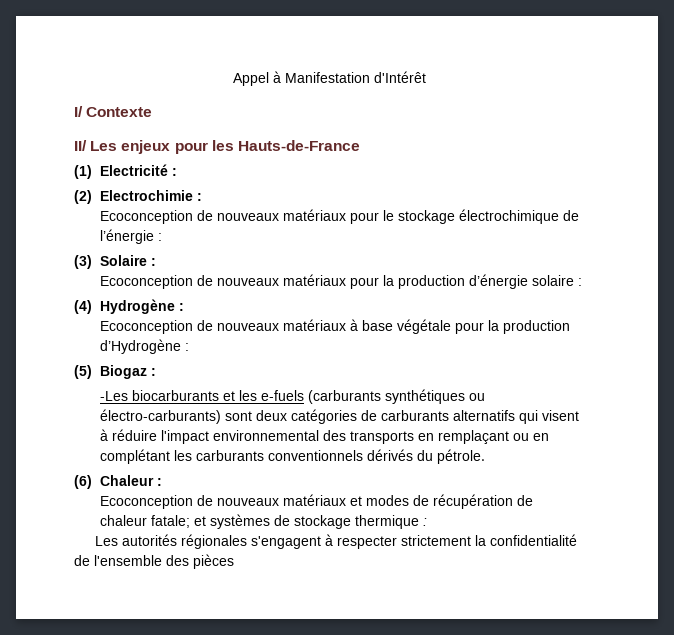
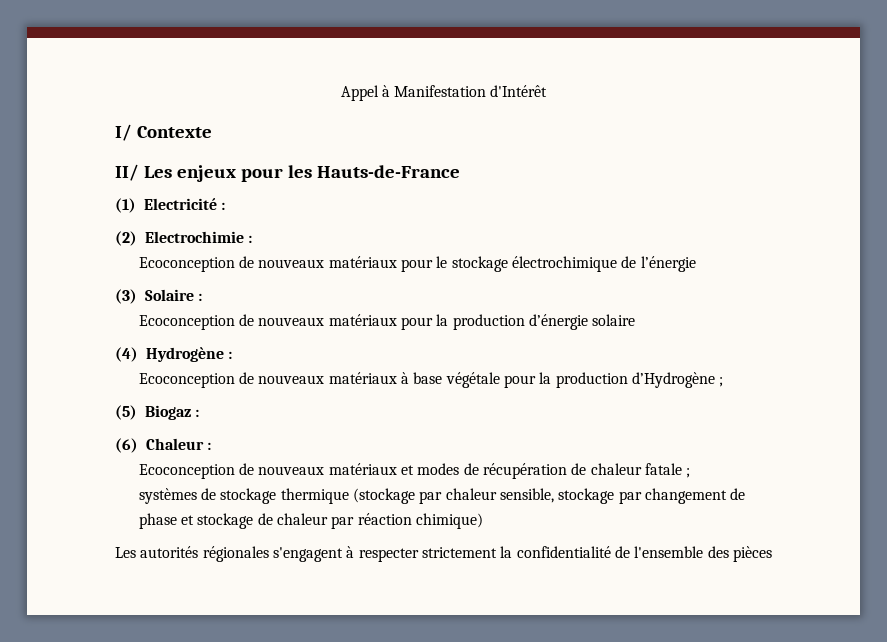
- Ecoconception de nouveaux matériaux pour le stockage électrochimique de l’énergie :
+ Ecoconception de nouveaux matériaux pour le stockage électrochimique de l’énergie
- Ecoconception de nouveaux matériaux pour la production d’énergie solaire :
+ Ecoconception de nouveaux matériaux pour la production d’énergie solaire
- Ecoconception de nouveaux matériaux à base végétale pour la production d’Hydrogène :
+ Ecoconception de nouveaux matériaux à base végétale pour la production d’Hydrogène ;
- -Les biocarburants et les e-fuels (carburants synthétiques ou électro-carburants) sont deux catégories de carburants alternatifs qui visent à réduire l'impact environnemental des transports en remplaçant ou en complétant les carburants conventionnels dérivés du pétrole.
- Ecoconception de nouveaux matériaux et modes de récupération de chaleur fatale; et systèmes de stockage thermique :
+ Ecoconception de nouveaux matériaux et modes de récupération de chaleur fatale ;
+ systèmes de stockage thermique (stockage par chaleur sensible, stockage par changement de phase et stockage de chaleur par réaction chimique)

